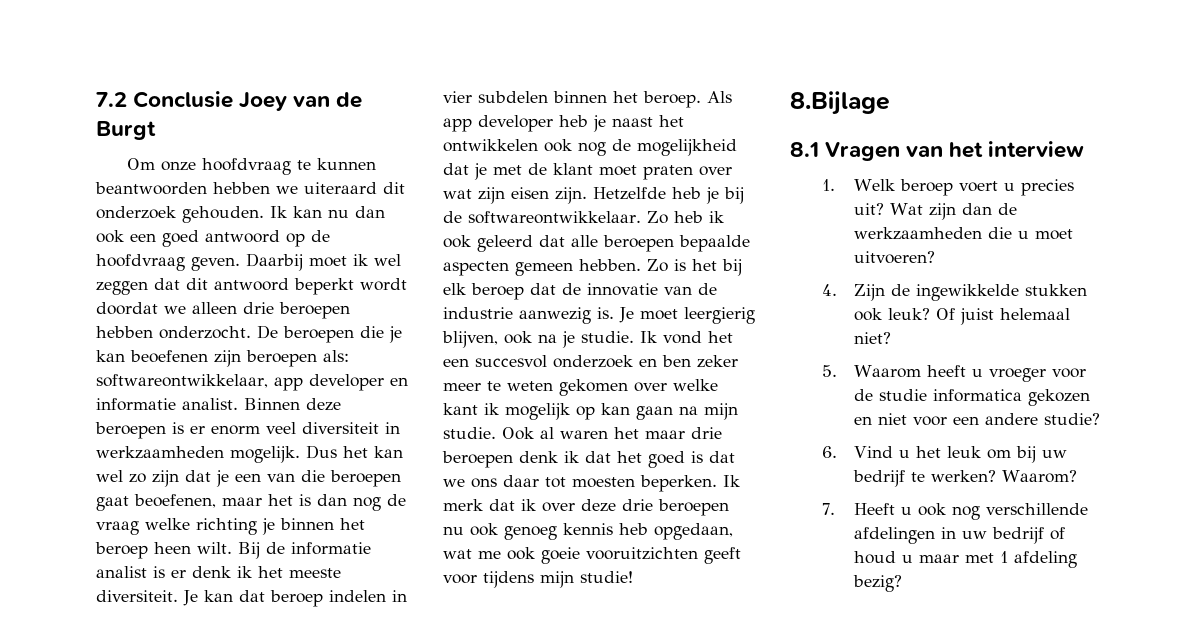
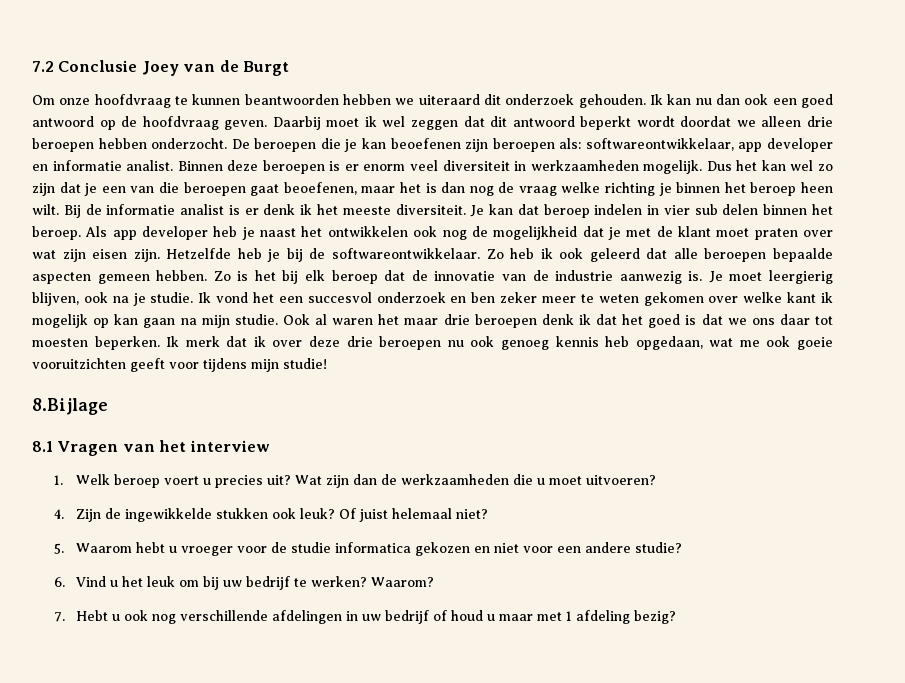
- Je kan dat beroep indelen in vier subdelen binnen het beroep.
+ Je kan dat beroep indelen in vier sub delen binnen het beroep.
- 5. Waarom heeft u vroeger voor de studie informatica gekozen en niet voor een andere studie?
+ 5. Waarom hebt u vroeger voor de studie informatica gekozen en niet voor een andere studie?
- 7. Heeft u ook nog verschillende afdelingen in uw bedrijf of houd u maar met 1 afdeling bezig?
+ 7. Hebt u ook nog verschillende afdelingen in uw bedrijf of houd u maar met 1 afdeling bezig?

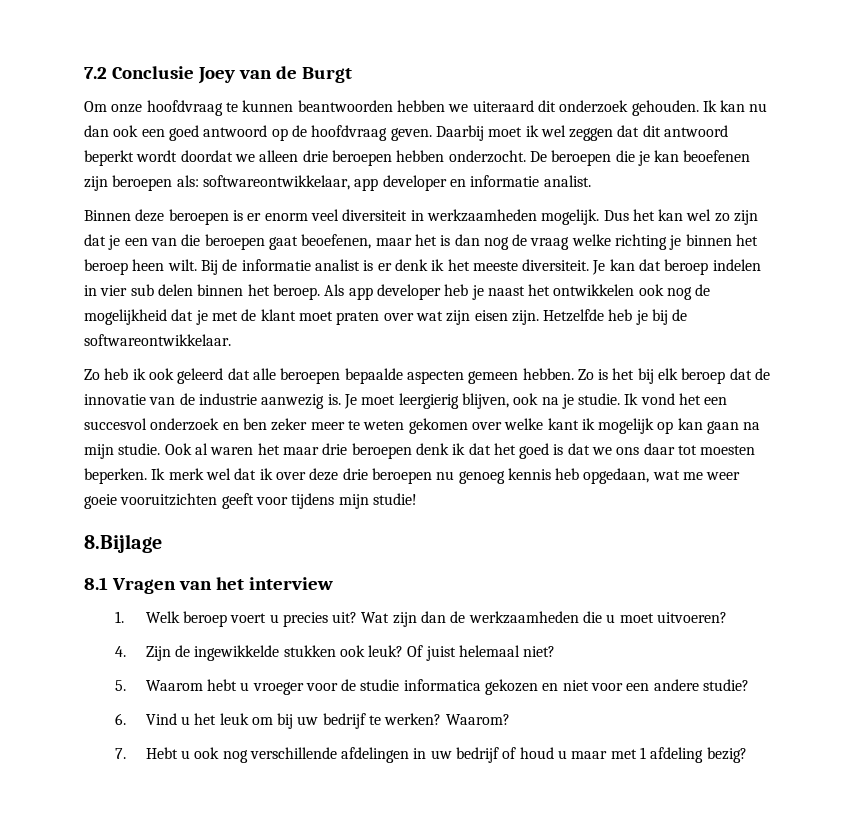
- De beroepen die je kan beoefenen zijn beroepen als: softwareontwikkelaar, app developer en informatie analist. Binnen deze beroepen is er enorm veel diversiteit in werkzaamheden mogelijk.
+ De beroepen die je kan beoefenen zijn beroepen als: softwareontwikkelaar, app developer en informatie analist.
+ Binnen deze beroepen is er enorm veel diversiteit in werkzaamheden mogelijk.
- Hetzelfde heb je bij de softwareontwikkelaar. Zo heb ik ook geleerd dat alle beroepen bepaalde aspecten gemeen hebben.
+ Hetzelfde heb je bij de softwareontwikkelaar.
+ Zo heb ik ook geleerd dat alle beroepen bepaalde aspecten gemeen hebben.
- Ik merk dat ik over deze drie beroepen nu ook genoeg kennis heb opgedaan, wat me ook goeie vooruitzichten geeft voor tijdens mijn studie!
+ Ik merk wel dat ik over deze drie beroepen nu genoeg kennis heb opgedaan, wat me weer goeie vooruitzichten geeft voor tijdens mijn studie!

